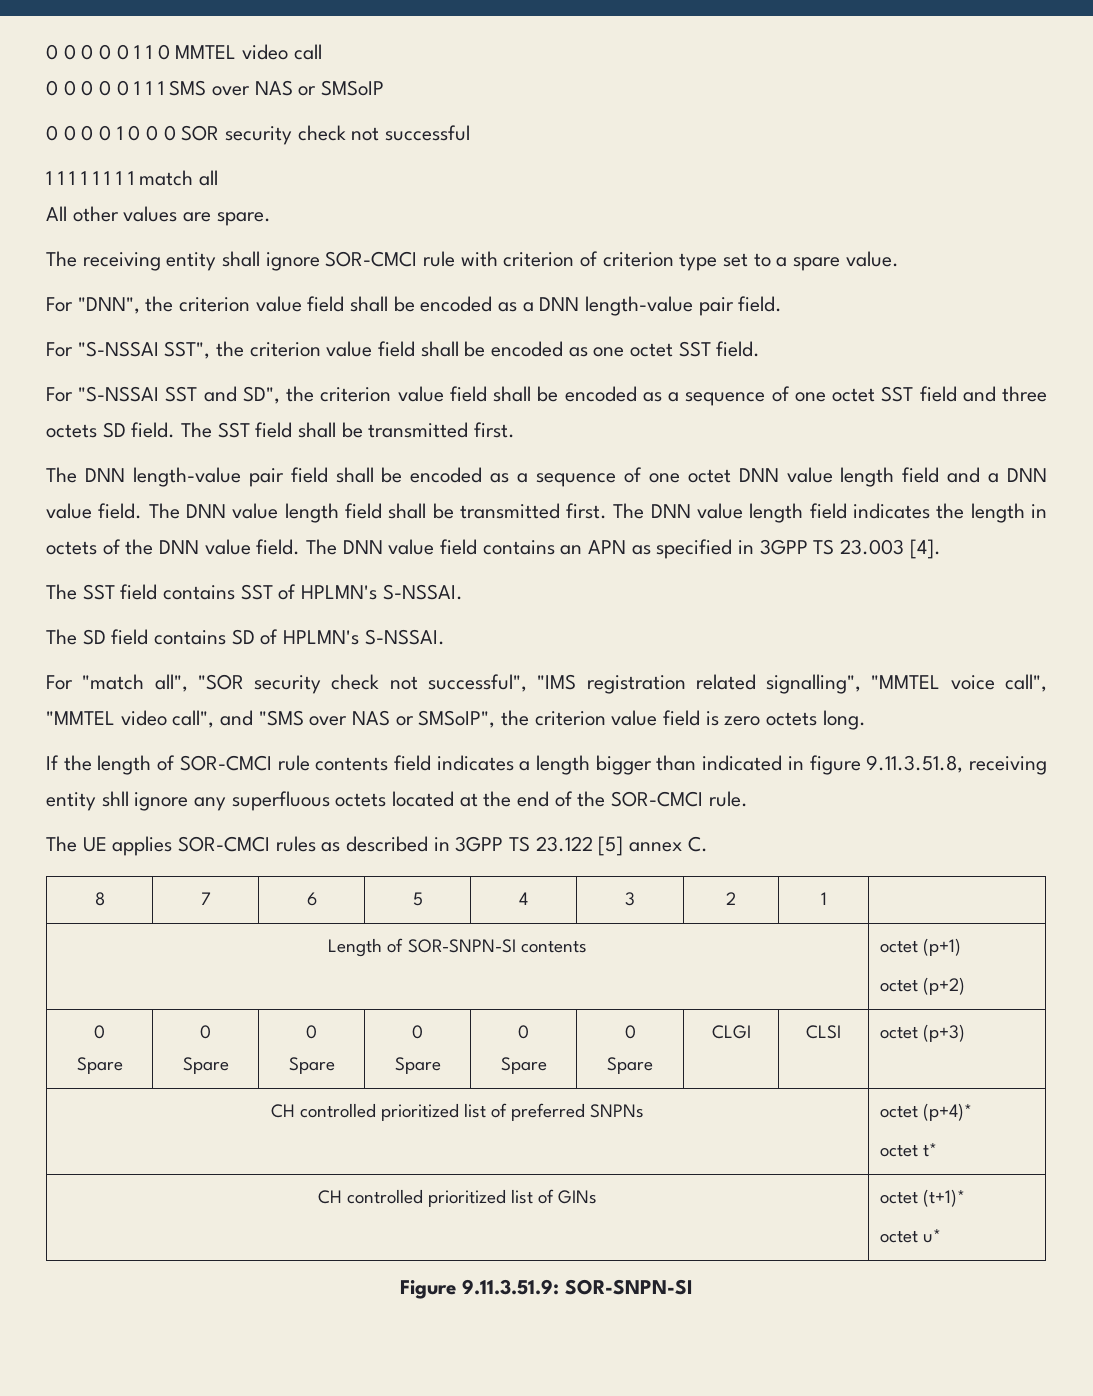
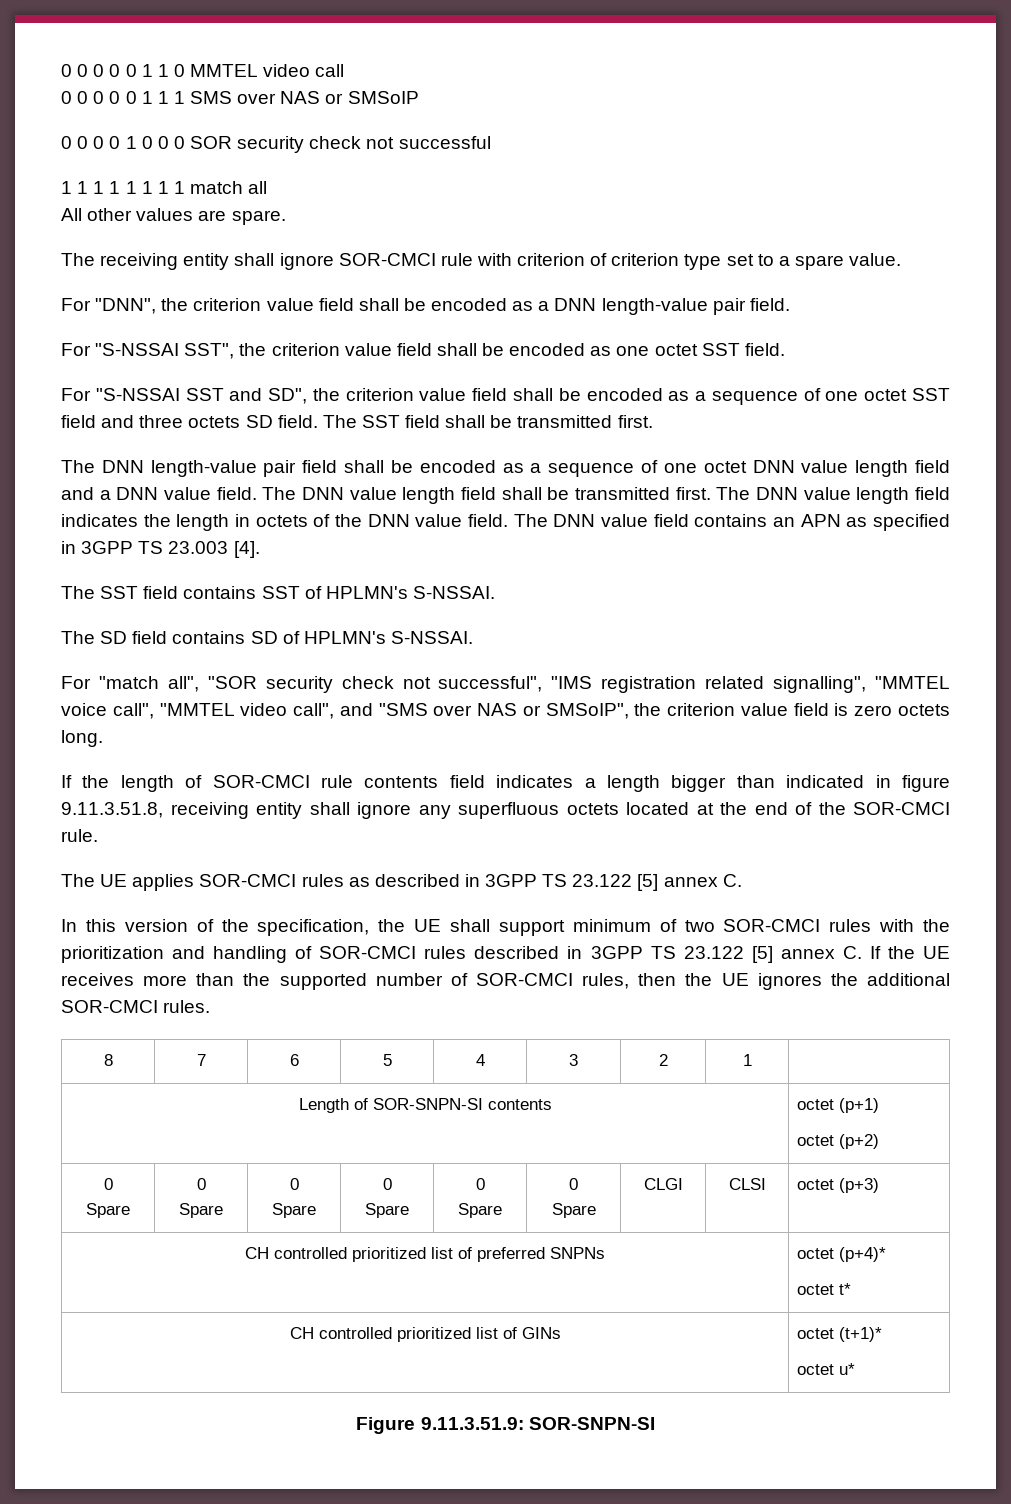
- If the length of SOR-CMCI rule contents field indicates a length bigger than indicated in figure 9.11.3.51.8, receiving entity shll ignore any superfluous octets located at the end of the SOR-CMCI rule.
+ If the length of SOR-CMCI rule contents field indicates a length bigger than indicated in figure 9.11.3.51.8, receiving entity shall ignore any superfluous octets located at the end of the SOR-CMCI rule.
+ In this version of the specification, the UE shall support minimum of two SOR-CMCI rules with the prioritization and handling of SOR-CMCI rules described in 3GPP TS 23.122 [5] annex C. If the UE receives more than the supported number of SOR-CMCI rules, then the UE ignores the additional SOR-CMCI rules.

